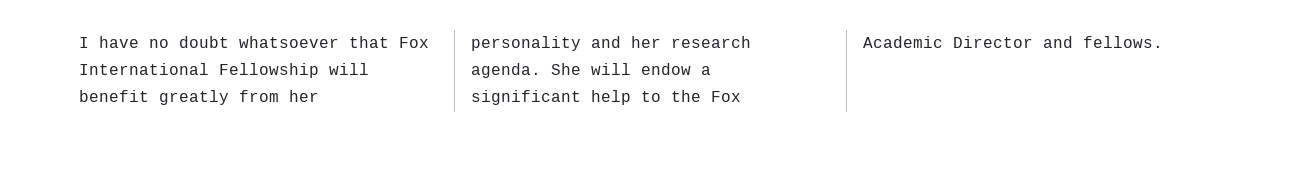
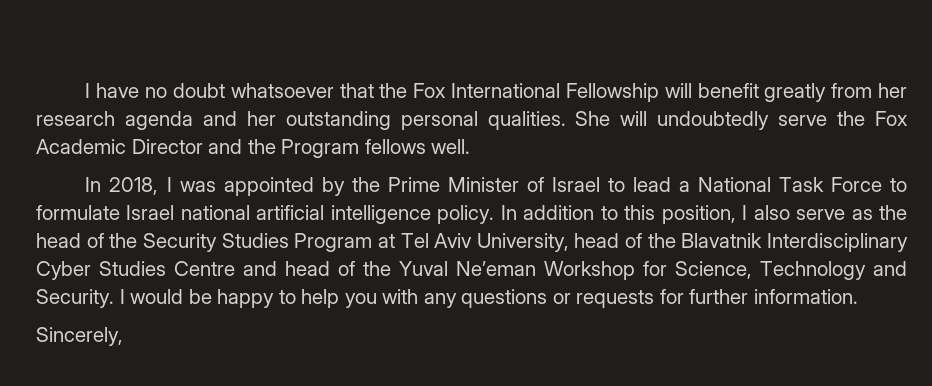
- I have no doubt whatsoever that Fox International Fellowship will benefit greatly from her personality and her research agenda. She will endow a significant help to the Fox Academic Director and fellows.
+ I have no doubt whatsoever that the Fox International Fellowship will benefit greatly from her research agenda and her outstanding personal qualities. She will undoubtedly serve the Fox Academic Director and the Program fellows well.
+ In 2018, I was appointed by the Prime Minister of Israel to lead a National Task Force to formulate Israel national artificial intelligence policy. In addition to this position, I also serve as the head of the Security Studies Program at Tel Aviv University, head of the Blavatnik Interdisciplinary Cyber Studies Centre and head of the Yuval Ne’eman Workshop for Science, Technology and Security. I would be happy to help you with any questions or requests for further information.
+ Sincerely,

